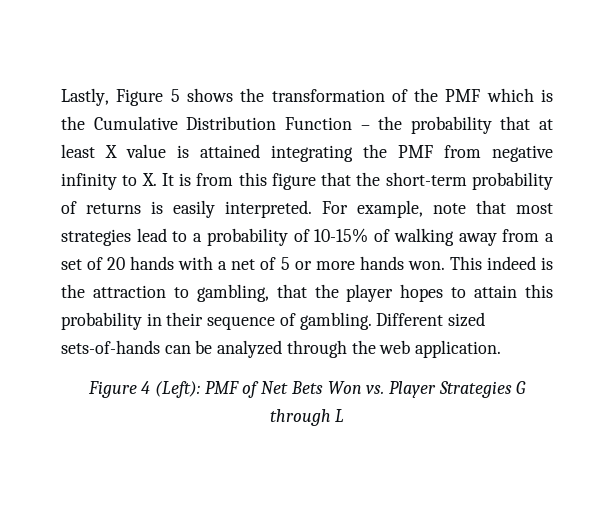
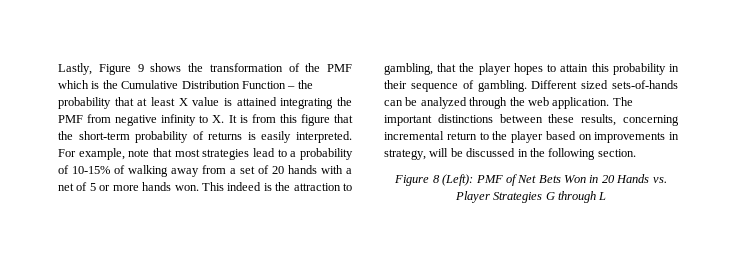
- Lastly, Figure 5 shows the transformation of the PMF which is the Cumulative Distribution Function – the probability that at least X value is attained integrating the PMF from negative infinity to X. It is from this figure that the short-term probability of returns is easily interpreted.
+ Lastly, Figure 9 shows the transformation of the PMF which is the Cumulative Distribution Function – the probability that at least X value is attained integrating the PMF from negative infinity to X. It is from this figure that the short-term probability of returns is easily interpreted.
- Different sized sets-of-hands can be analyzed through the web application.
- Figure 4 (Left): PMF of Net Bets Won vs. Player Strategies G through L
+ Different sized sets-of-hands can be analyzed through the web application. The important distinctions between these results, concerning incremental return to the player based on improvements in strategy, will be discussed in the following section.
+ Figure 8 (Left): PMF of Net Bets Won in 20 Hands vs. Player Strategies G through L

